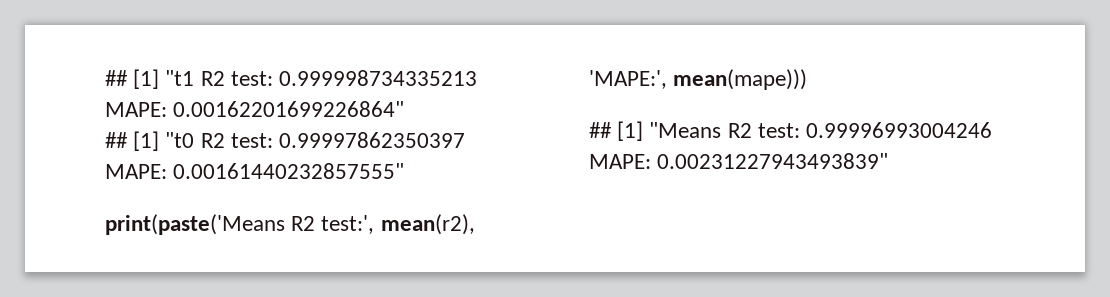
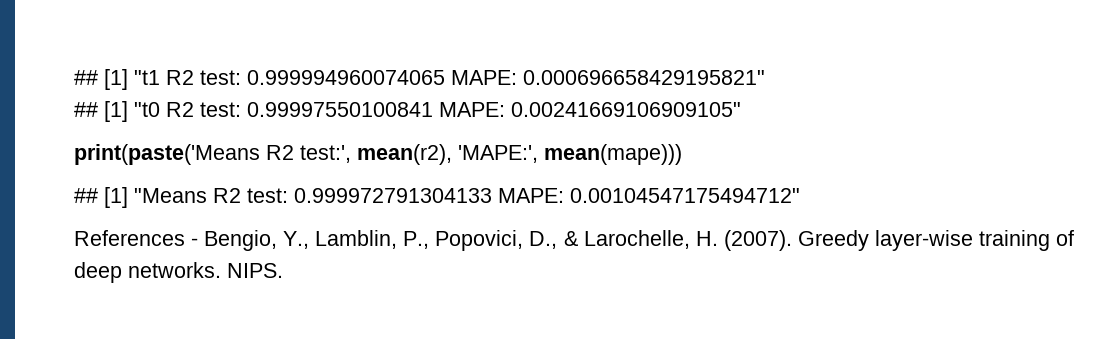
- ## [1] "t1 R2 test: 0.999998734335213 MAPE: 0.00162201699226864"
+ ## [1] "t1 R2 test: 0.999994960074065 MAPE: 0.000696658429195821"
- ## [1] "t0 R2 test: 0.99997862350397 MAPE: 0.00161440232857555"
+ ## [1] "t0 R2 test: 0.99997550100841 MAPE: 0.00241669106909105"
- ## [1] "Means R2 test: 0.99996993004246 MAPE: 0.00231227943493839"
+ ## [1] "Means R2 test: 0.999972791304133 MAPE: 0.00104547175494712"
+ References - Bengio, Y., Lamblin, P., Popovici, D., & Larochelle, H. (2007). Greedy layer-wise training of deep networks. NIPS.

